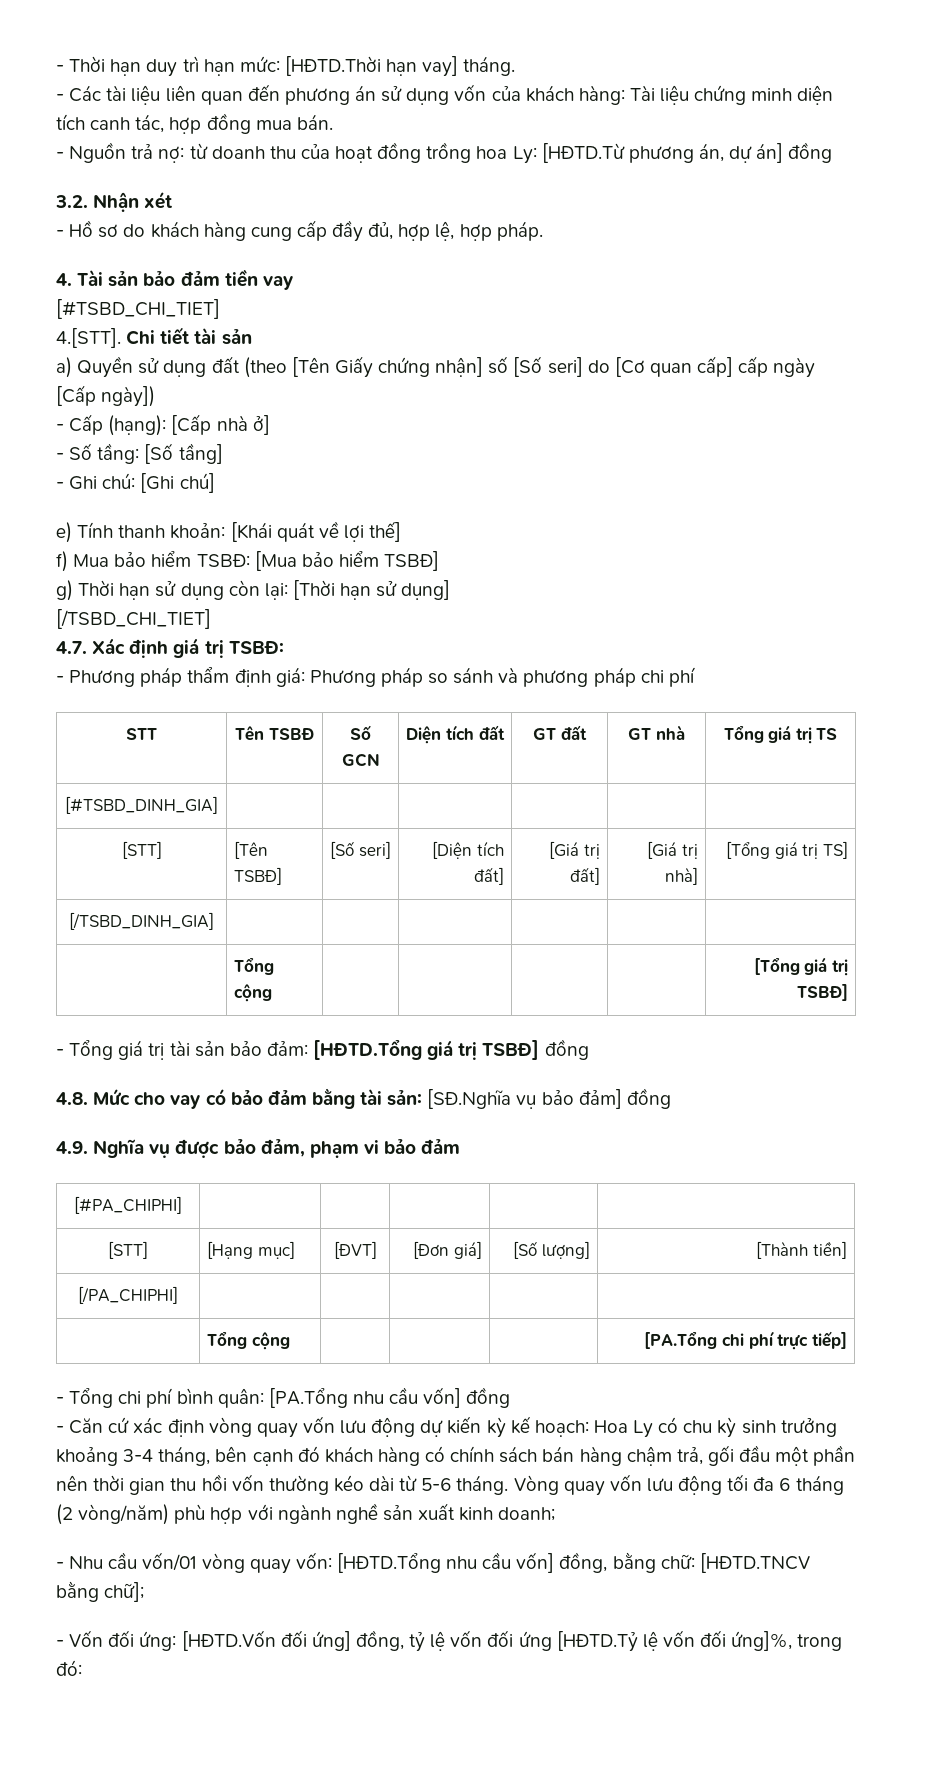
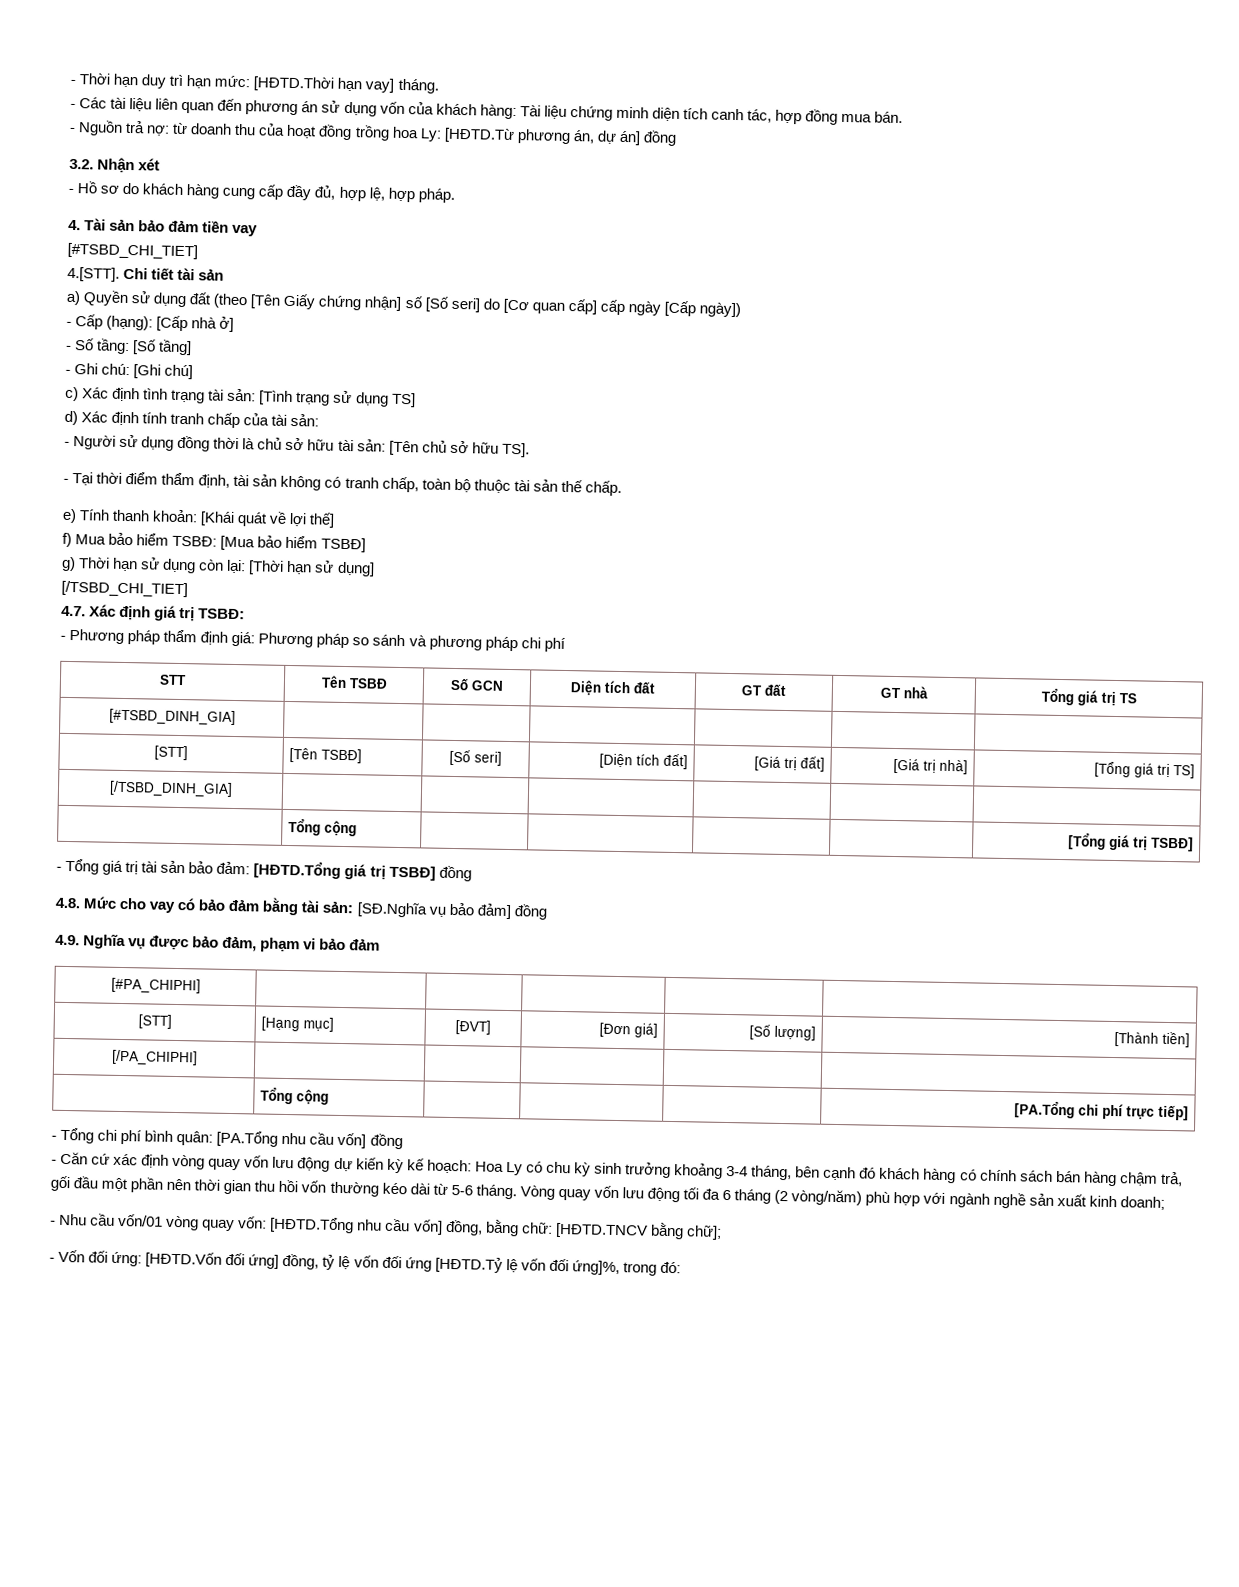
+ c) Xác định tình trạng tài sản: [Tình trạng sử dụng TS]
+ d) Xác định tính tranh chấp của tài sản:
+ - Người sử dụng đồng thời là chủ sở hữu tài sản: [Tên chủ sở hữu TS].
+ - Tại thời điểm thẩm định, tài sản không có tranh chấp, toàn bộ thuộc tài sản thế chấp.

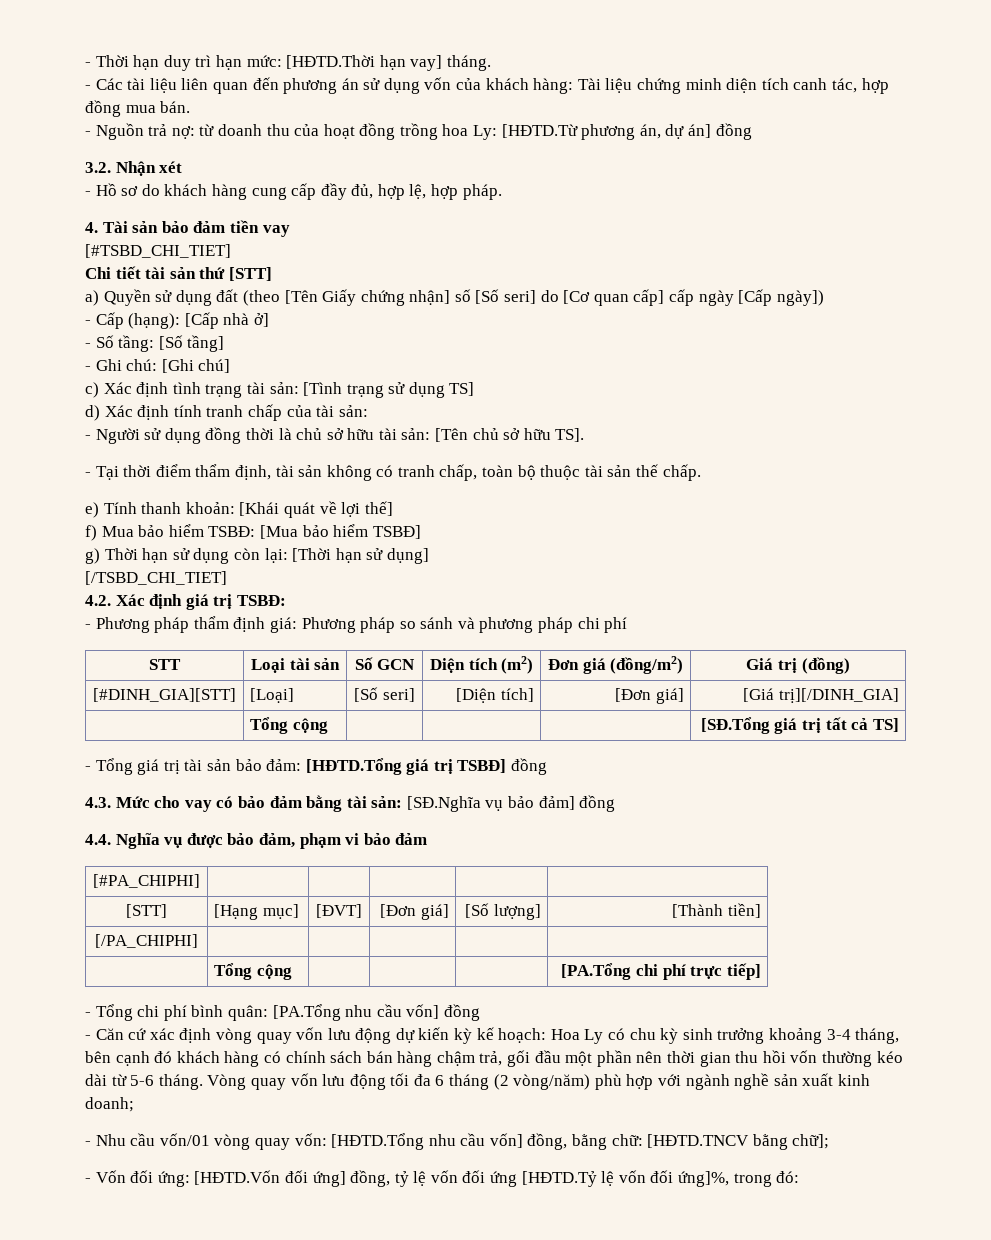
- 4.[STT]. Chi tiết tài sản
+ Chi tiết tài sản thứ [STT]
- 4.7. Xác định giá trị TSBĐ:
+ 4.2. Xác định giá trị TSBĐ:
- STT | Tên TSBĐ | Số GCN | Diện tích đất | GT đất | GT nhà | Tổng giá trị TS
- [#TSBD_DINH_GIA] | | | | | |
- [STT] | [Tên TSBĐ] | [Số seri] | [Diện tích đất] | [Giá trị đất] | [Giá trị nhà] | [Tổng giá trị TS]
- [/TSBD_DINH_GIA] | | | | | |
- | Tổng cộng | | | | | [Tổng giá trị TSBĐ]
+ STT | Loại tài sản | Số GCN | Diện tích (m2) | Đơn giá (đồng/m2) | Giá trị (đồng)
+ [#DINH_GIA][STT] | [Loại] | [Số seri] | [Diện tích] | [Đơn giá] | [Giá trị][/DINH_GIA]
+ | Tổng cộng | | | | [SĐ.Tổng giá trị tất cả TS]
- 4.8. Mức cho vay có bảo đảm bằng tài sản: [SĐ.Nghĩa vụ bảo đảm] đồng
+ 4.3. Mức cho vay có bảo đảm bằng tài sản: [SĐ.Nghĩa vụ bảo đảm] đồng
- 4.9. Nghĩa vụ được bảo đảm, phạm vi bảo đảm
+ 4.4. Nghĩa vụ được bảo đảm, phạm vi bảo đảm

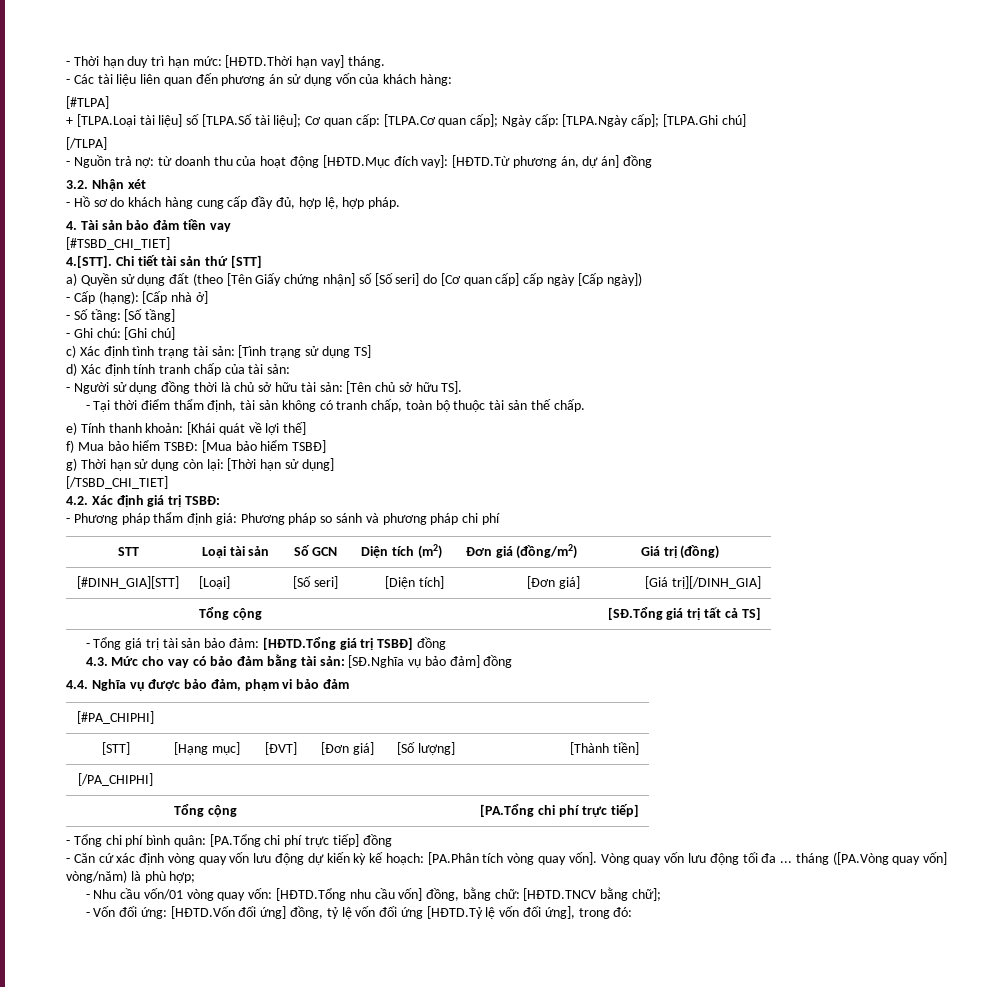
- - Các tài liệu liên quan đến phương án sử dụng vốn của khách hàng: Tài liệu chứng minh diện tích canh tác, hợp đồng mua bán.
+ - Các tài liệu liên quan đến phương án sử dụng vốn của khách hàng:
+ [#TLPA]
+ + [TLPA.Loại tài liệu] số [TLPA.Số tài liệu]; Cơ quan cấp: [TLPA.Cơ quan cấp]; Ngày cấp: [TLPA.Ngày cấp]; [TLPA.Ghi chú]
+ [/TLPA]
- - Nguồn trả nợ: từ doanh thu của hoạt đồng trồng hoa Ly: [HĐTD.Từ phương án, dự án] đồng
+ - Nguồn trả nợ: từ doanh thu của hoạt động [HĐTD.Mục đích vay]: [HĐTD.Từ phương án, dự án] đồng
- Chi tiết tài sản thứ [STT]
+ 4.[STT]. Chi tiết tài sản thứ [STT]
- - Tổng chi phí bình quân: [PA.Tổng nhu cầu vốn] đồng
+ - Tổng chi phí bình quân: [PA.Tổng chi phí trực tiếp] đồng
- - Căn cứ xác định vòng quay vốn lưu động dự kiến kỳ kế hoạch: Hoa Ly có chu kỳ sinh trưởng khoảng 3-4 tháng, bên cạnh đó khách hàng có chính sách bán hàng chậm trả, gối đầu một phần nên thời gian thu hồi vốn thường kéo dài từ 5-6 tháng.
+ - Căn cứ xác định vòng quay vốn lưu động dự kiến kỳ kế hoạch: [PA.Phân tích vòng quay vốn].
- Vòng quay vốn lưu động tối đa 6 tháng (2 vòng/năm) phù hợp với ngành nghề sản xuất kinh doanh;
+ Vòng quay vốn lưu động tối đa ... tháng ([PA.Vòng quay vốn] vòng/năm) là phù hợp;
- - Vốn đối ứng: [HĐTD.Vốn đối ứng] đồng, tỷ lệ vốn đối ứng [HĐTD.Tỷ lệ vốn đối ứng]%, trong đó:
+ - Vốn đối ứng: [HĐTD.Vốn đối ứng] đồng, tỷ lệ vốn đối ứng [HĐTD.Tỷ lệ vốn đối ứng], trong đó:

